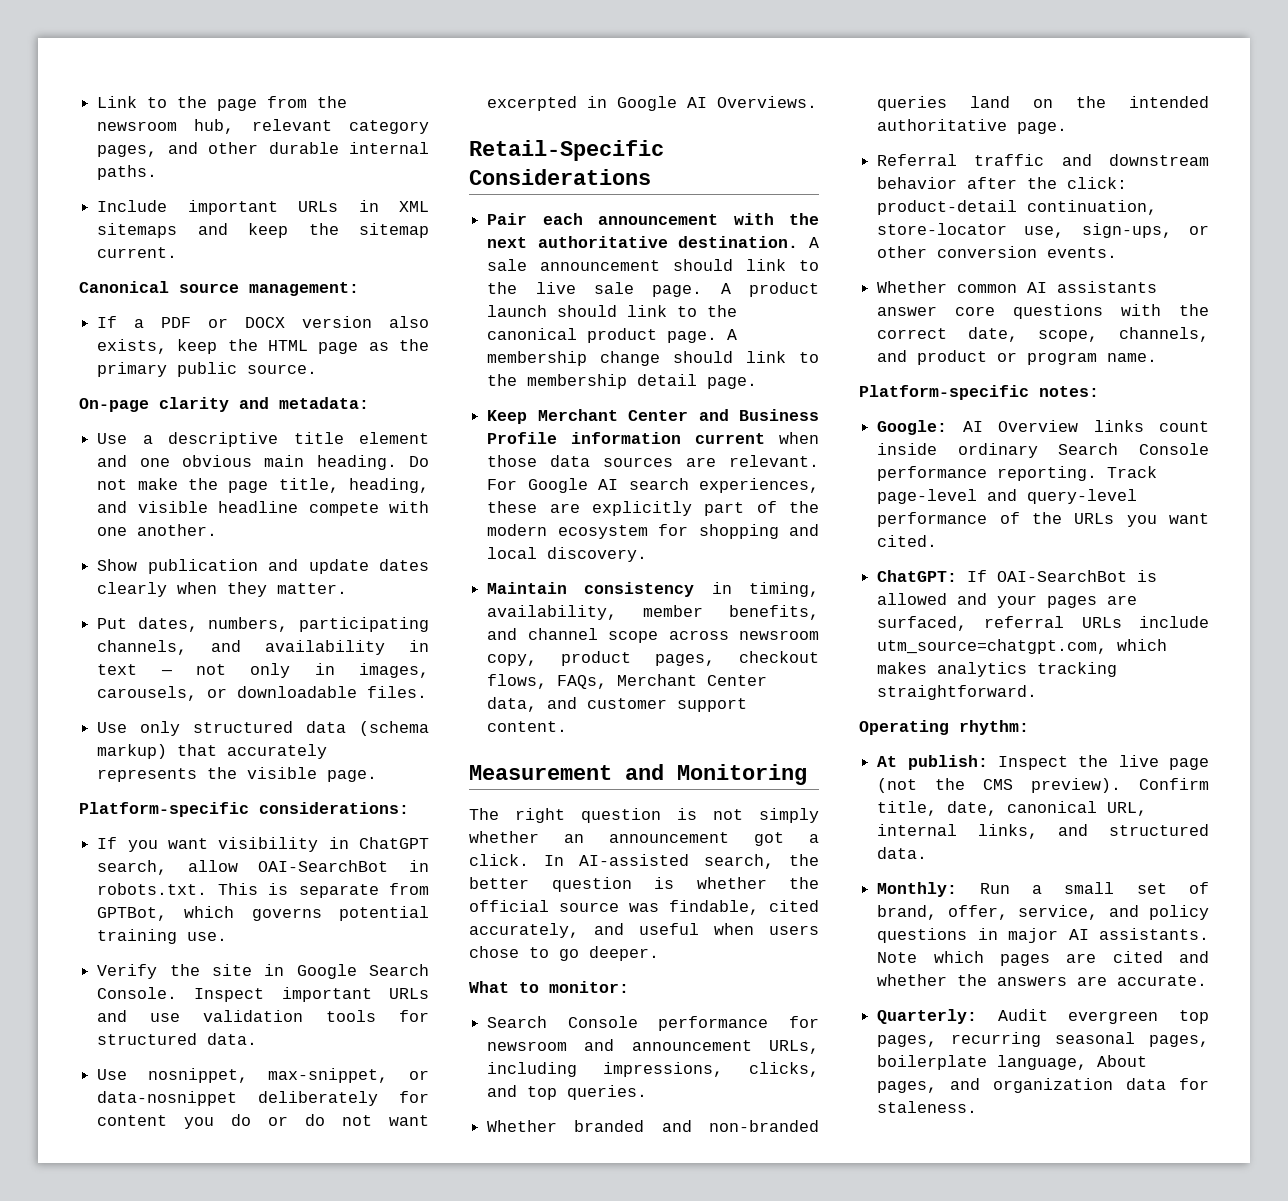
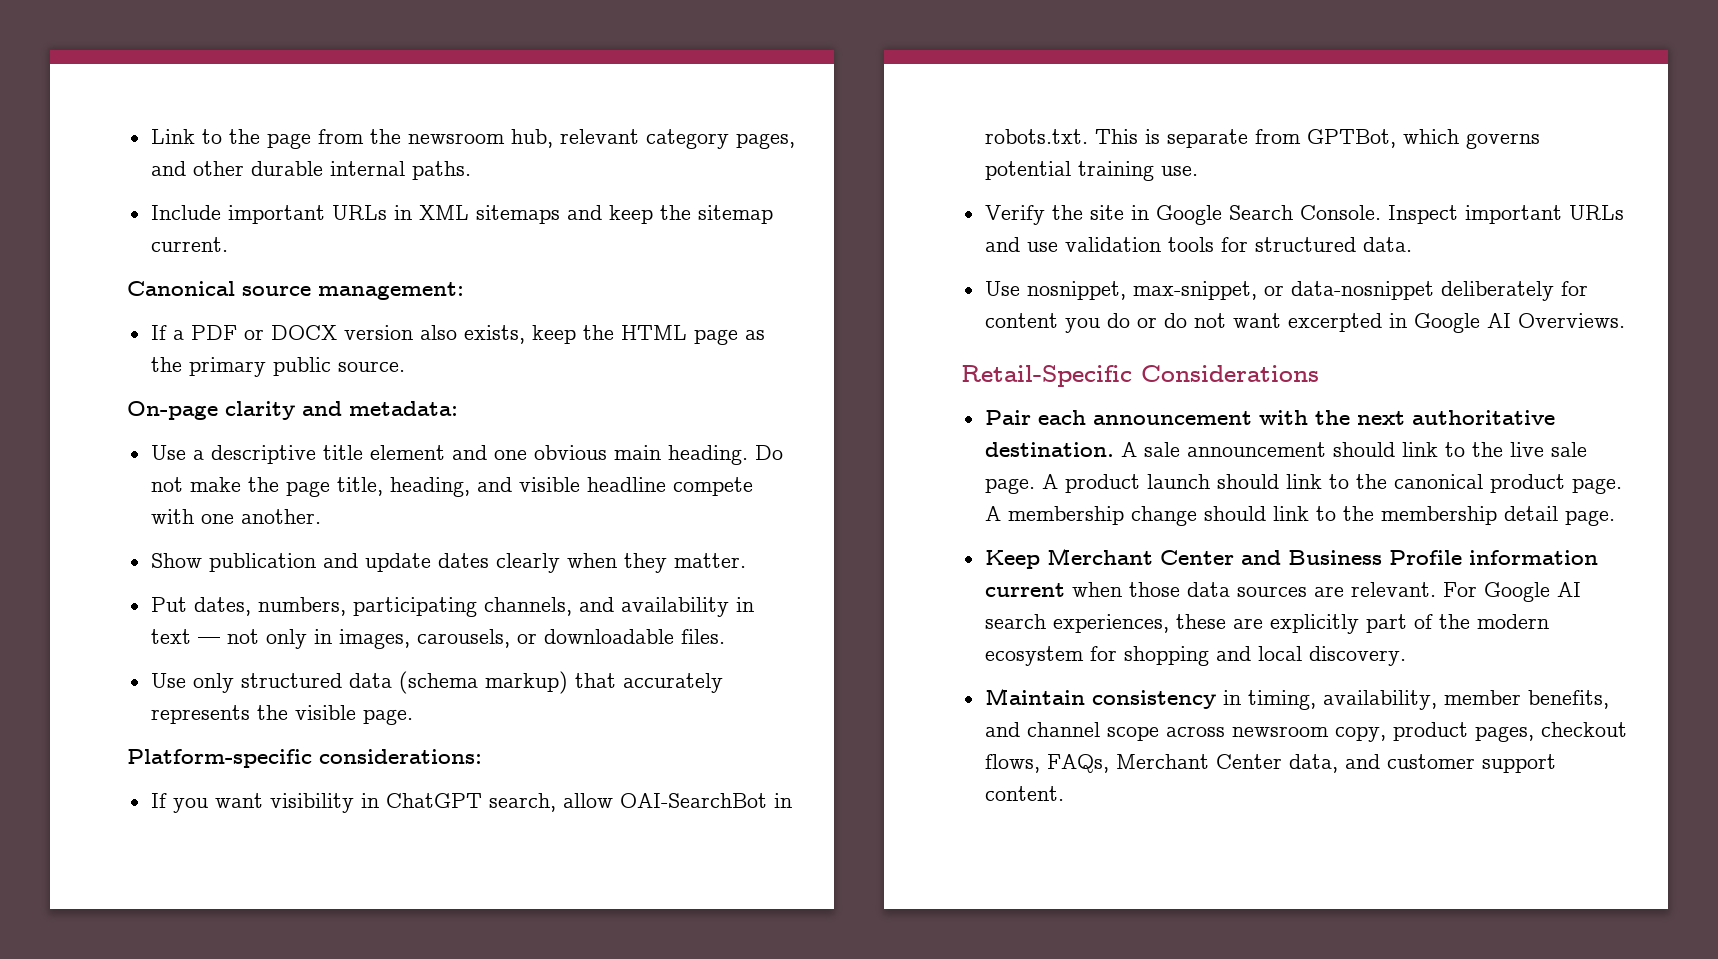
- Measurement and Monitoring
- The right question is not simply whether an announcement got a click. In AI-assisted search, the better question is whether the official source was findable, cited accurately, and useful when users chose to go deeper.
- What to monitor:
- Search Console performance for newsroom and announcement URLs, including impressions, clicks, and top queries.
- Whether branded and non-branded queries land on the intended authoritative page.
- Referral traffic and downstream behavior after the click: product-detail continuation, store-locator use, sign-ups, or other conversion events.
- Whether common AI assistants answer core questions with the correct date, scope, channels, and product or program name.
- Platform-specific notes:
- Google: AI Overview links count inside ordinary Search Console performance reporting. Track page-level and query-level performance of the URLs you want cited.
- ChatGPT: If OAI-SearchBot is allowed and your pages are surfaced, referral URLs include utm_source=chatgpt.com, which makes analytics tracking straightforward.
- Operating rhythm:
- At publish: Inspect the live page (not the CMS preview). Confirm title, date, canonical URL, internal links, and structured data.
- Monthly: Run a small set of brand, offer, service, and policy questions in major AI assistants. Note which pages are cited and whether the answers are accurate.
- Quarterly: Audit evergreen top pages, recurring seasonal pages, boilerplate language, About pages, and organization data for staleness.

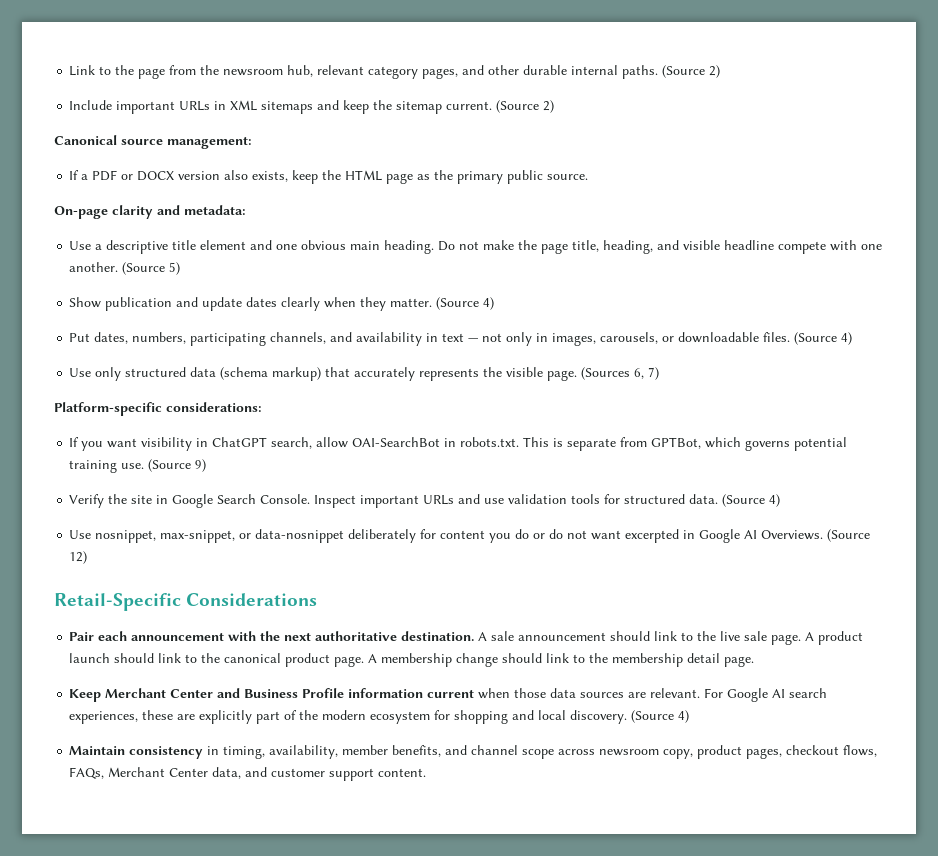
- Link to the page from the newsroom hub, relevant category pages, and other durable internal paths.
+ Link to the page from the newsroom hub, relevant category pages, and other durable internal paths. (Source 2)
- Include important URLs in XML sitemaps and keep the sitemap current.
+ Include important URLs in XML sitemaps and keep the sitemap current. (Source 2)
+ (Source 5)
- Show publication and update dates clearly when they matter.
+ Show publication and update dates clearly when they matter. (Source 4)
- Put dates, numbers, participating channels, and availability in text — not only in images, carousels, or downloadable files.
+ Put dates, numbers, participating channels, and availability in text — not only in images, carousels, or downloadable files. (Source 4)
+ (Sources 6, 7)
+ (Source 9)
- Inspect important URLs and use validation tools for structured data.
+ Inspect important URLs and use validation tools for structured data. (Source 4)
+ (Source 12)
- For Google AI search experiences, these are explicitly part of the modern ecosystem for shopping and local discovery.
+ For Google AI search experiences, these are explicitly part of the modern ecosystem for shopping and local discovery. (Source 4)

